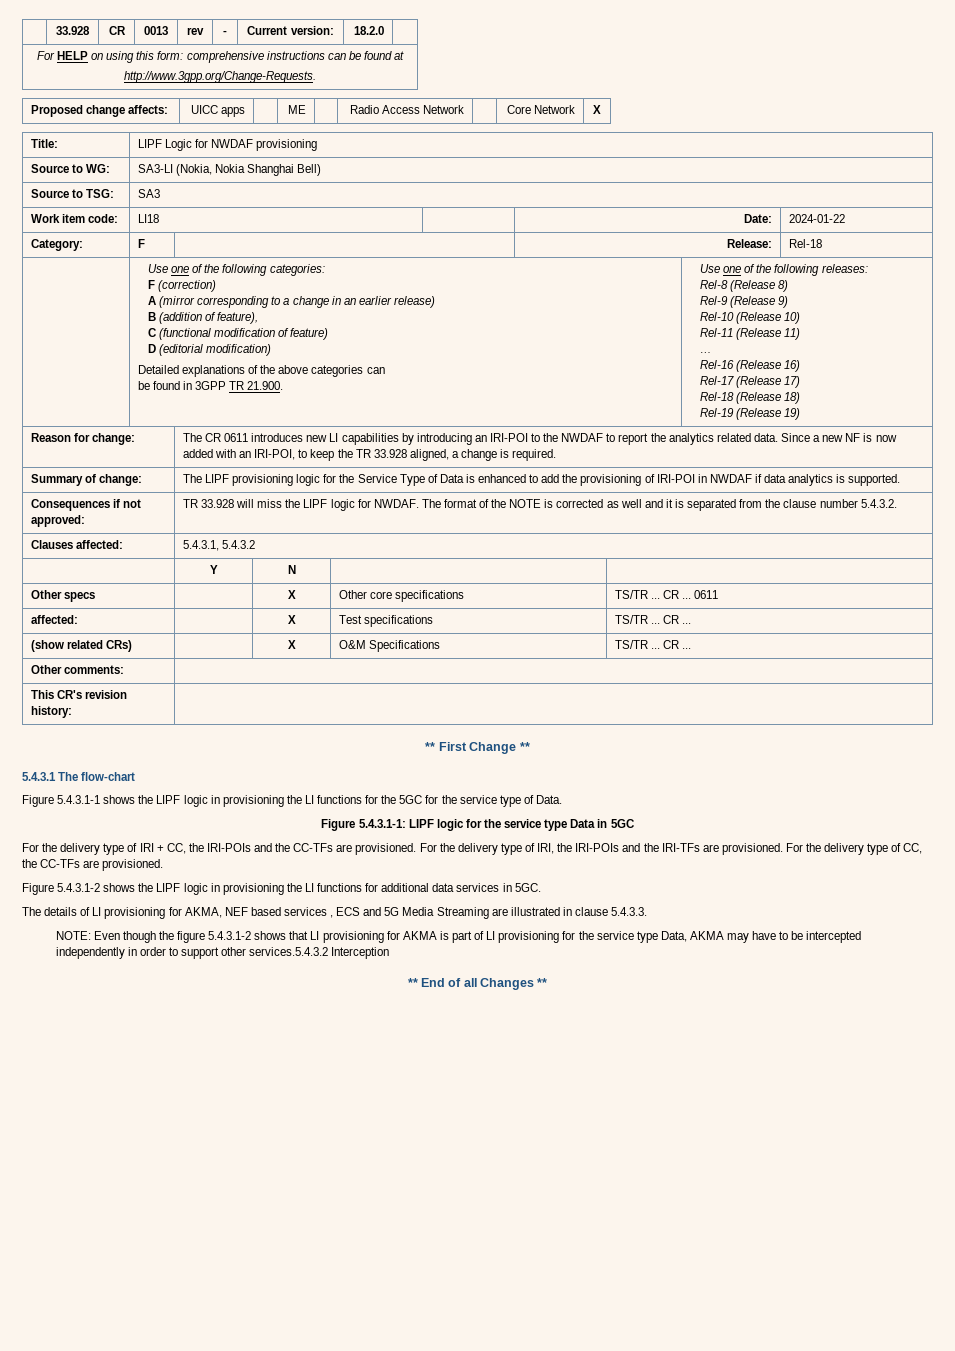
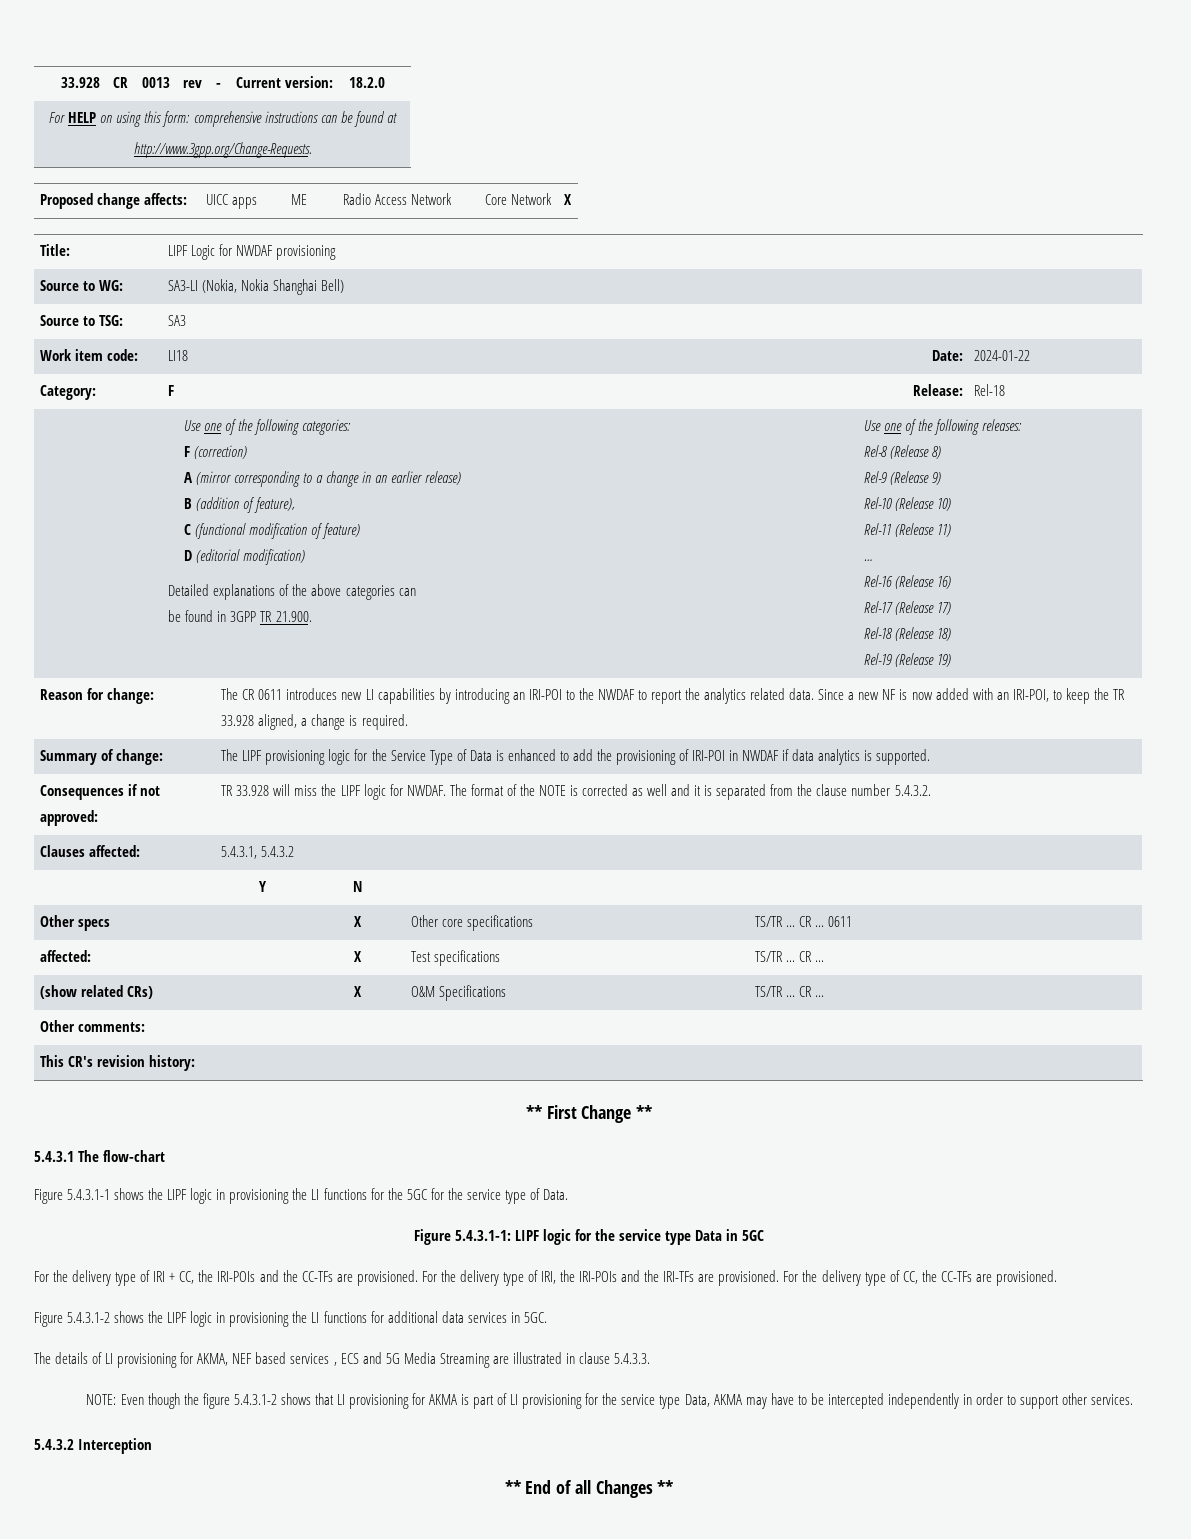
- NOTE: Even though the figure 5.4.3.1-2 shows that LI provisioning for AKMA is part of LI provisioning for the service type Data, AKMA may have to be intercepted independently in order to support other services.5.4.3.2 Interception
+ NOTE: Even though the figure 5.4.3.1-2 shows that LI provisioning for AKMA is part of LI provisioning for the service type Data, AKMA may have to be intercepted independently in order to support other services.
+ 5.4.3.2 Interception

